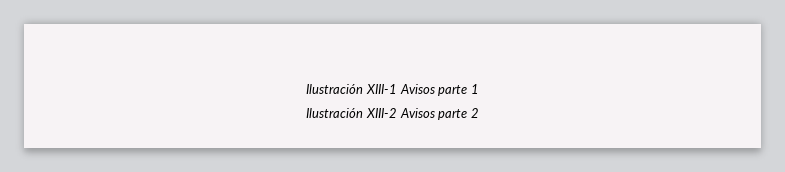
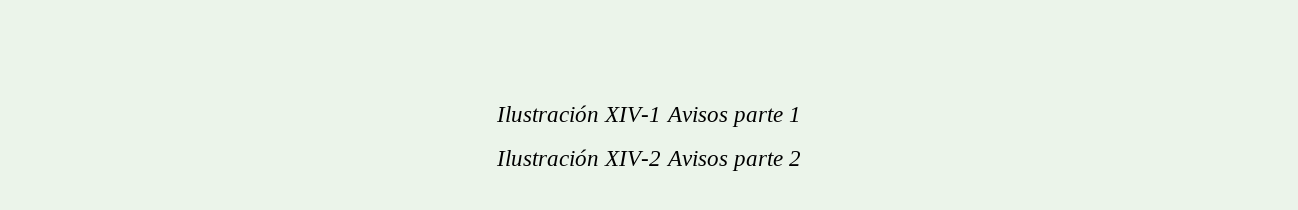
- Ilustración XIII-1 Avisos parte 1
+ Ilustración XIV-1 Avisos parte 1
- Ilustración XIII-2 Avisos parte 2
+ Ilustración XIV-2 Avisos parte 2

